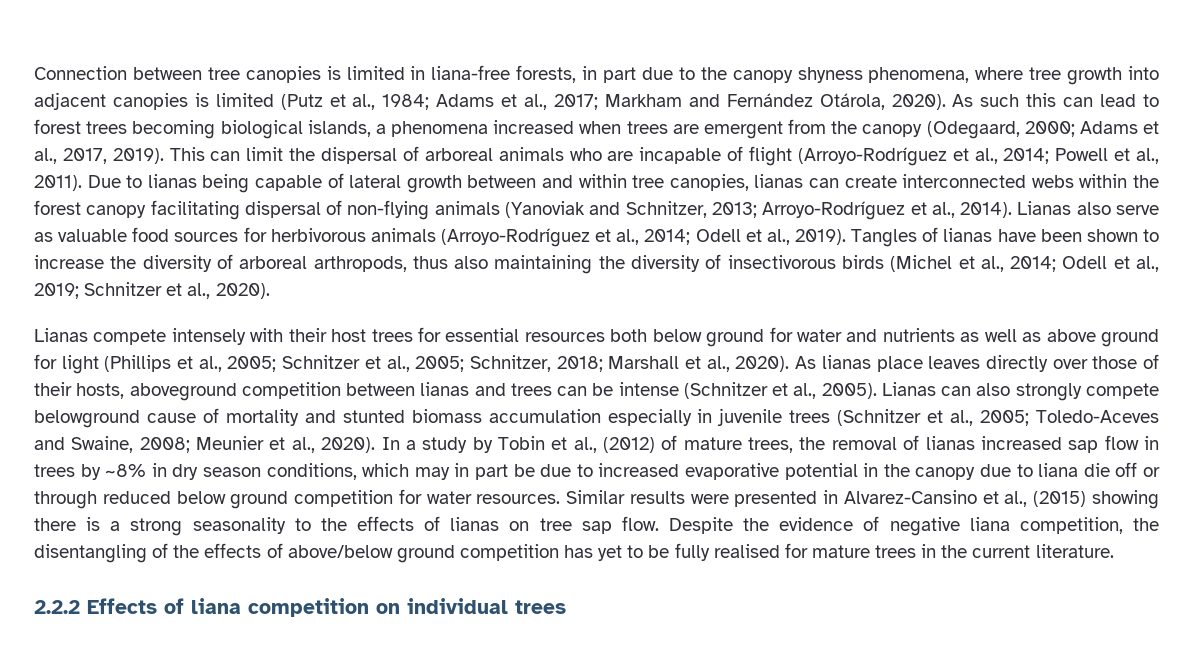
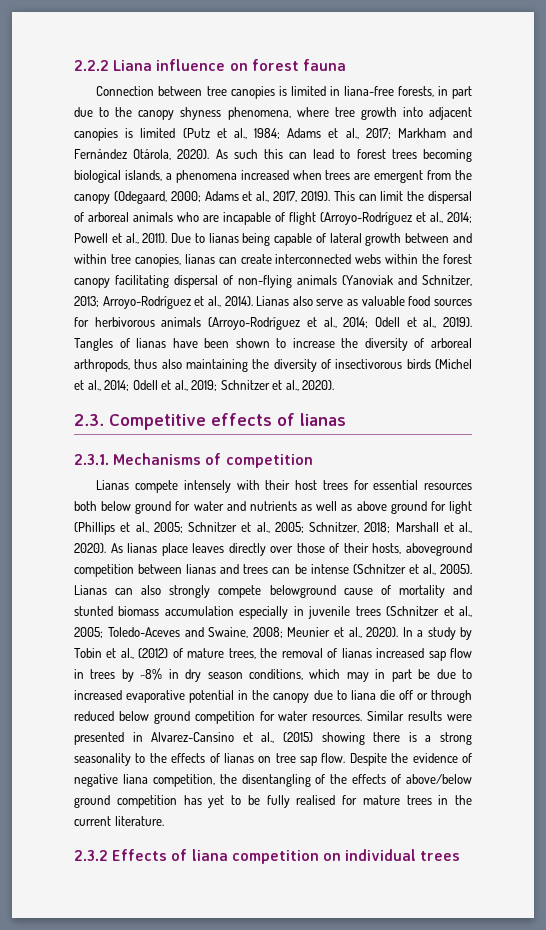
+ 2.2.2 Liana influence on forest fauna
+ 2.3. Competitive effects of lianas
+ 2.3.1. Mechanisms of competition
- 2.2.2 Effects of liana competition on individual trees
+ 2.3.2 Effects of liana competition on individual trees

